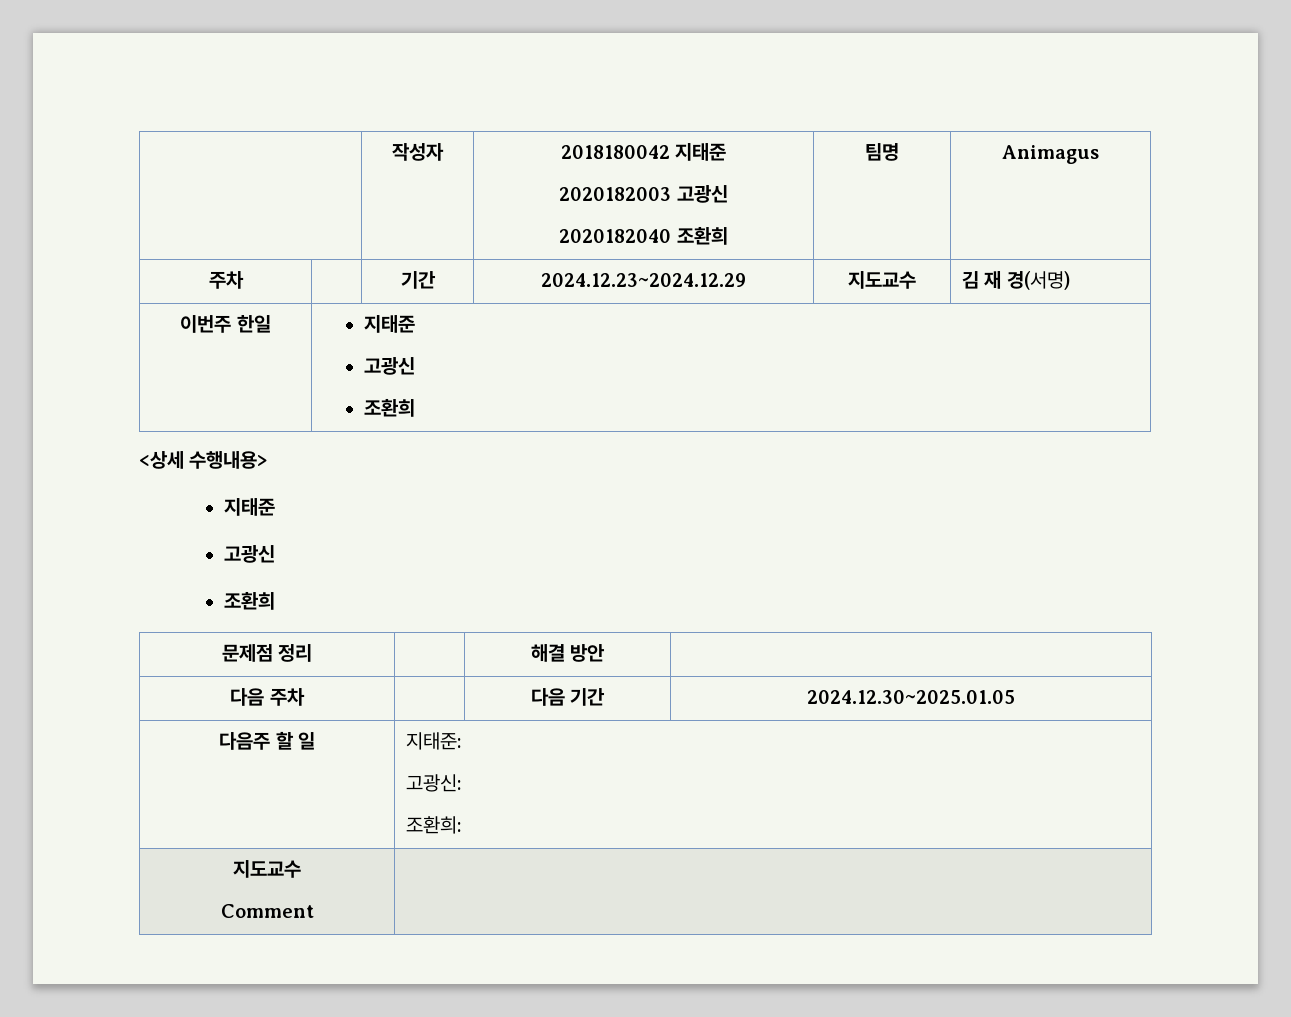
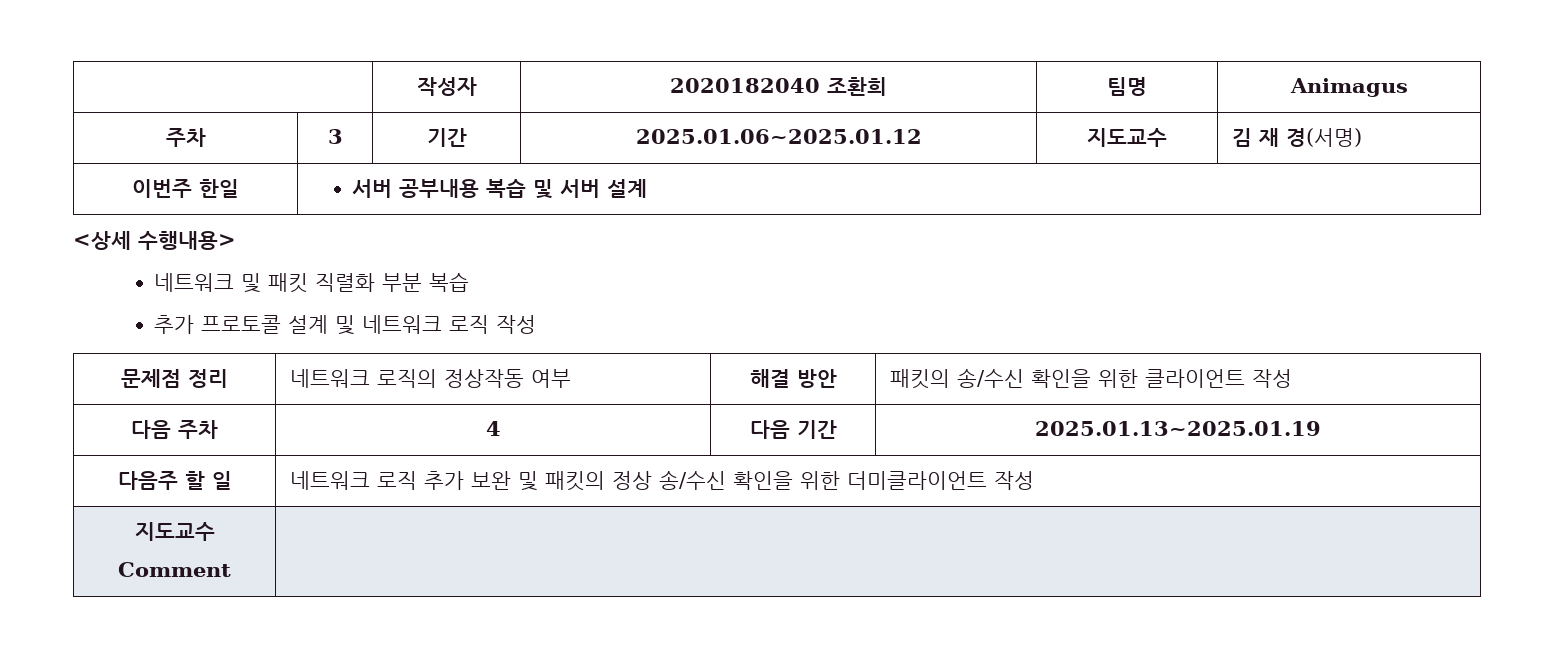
- | 작성자 | 2018180042 지태준
- 2020182003 고광신
- 2020182040 조환희 | 팀명 | Animagus
+ | 작성자 | 2020182040 조환희 | 팀명 | Animagus
- 주차 | | 기간 | 2024.12.23~2024.12.29 | 지도교수 | 김 재 경(서명)
+ 주차 | 3 | 기간 | 2025.01.06~2025.01.12 | 지도교수 | 김 재 경(서명)
- 이번주 한일 | 지태준
- 고광신
- 조환희
+ 이번주 한일 | 서버 공부내용 복습 및 서버 설계
  <상세 수행내용>
- 지태준
- 고광신
- 조환희
- 문제점 정리 | | 해결 방안 |
+ 네트워크 및 패킷 직렬화 부분 복습
+ 추가 프로토콜 설계 및 네트워크 로직 작성
+ 문제점 정리 | 네트워크 로직의 정상작동 여부 | 해결 방안 | 패킷의 송/수신 확인을 위한 클라이언트 작성
- 다음 주차 | | 다음 기간 | 2024.12.30~2025.01.05
+ 다음 주차 | 4 | 다음 기간 | 2025.01.13~2025.01.19
- 다음주 할 일 | 지태준:
- 고광신:
- 조환희:
+ 다음주 할 일 | 네트워크 로직 추가 보완 및 패킷의 정상 송/수신 확인을 위한 더미클라이언트 작성

